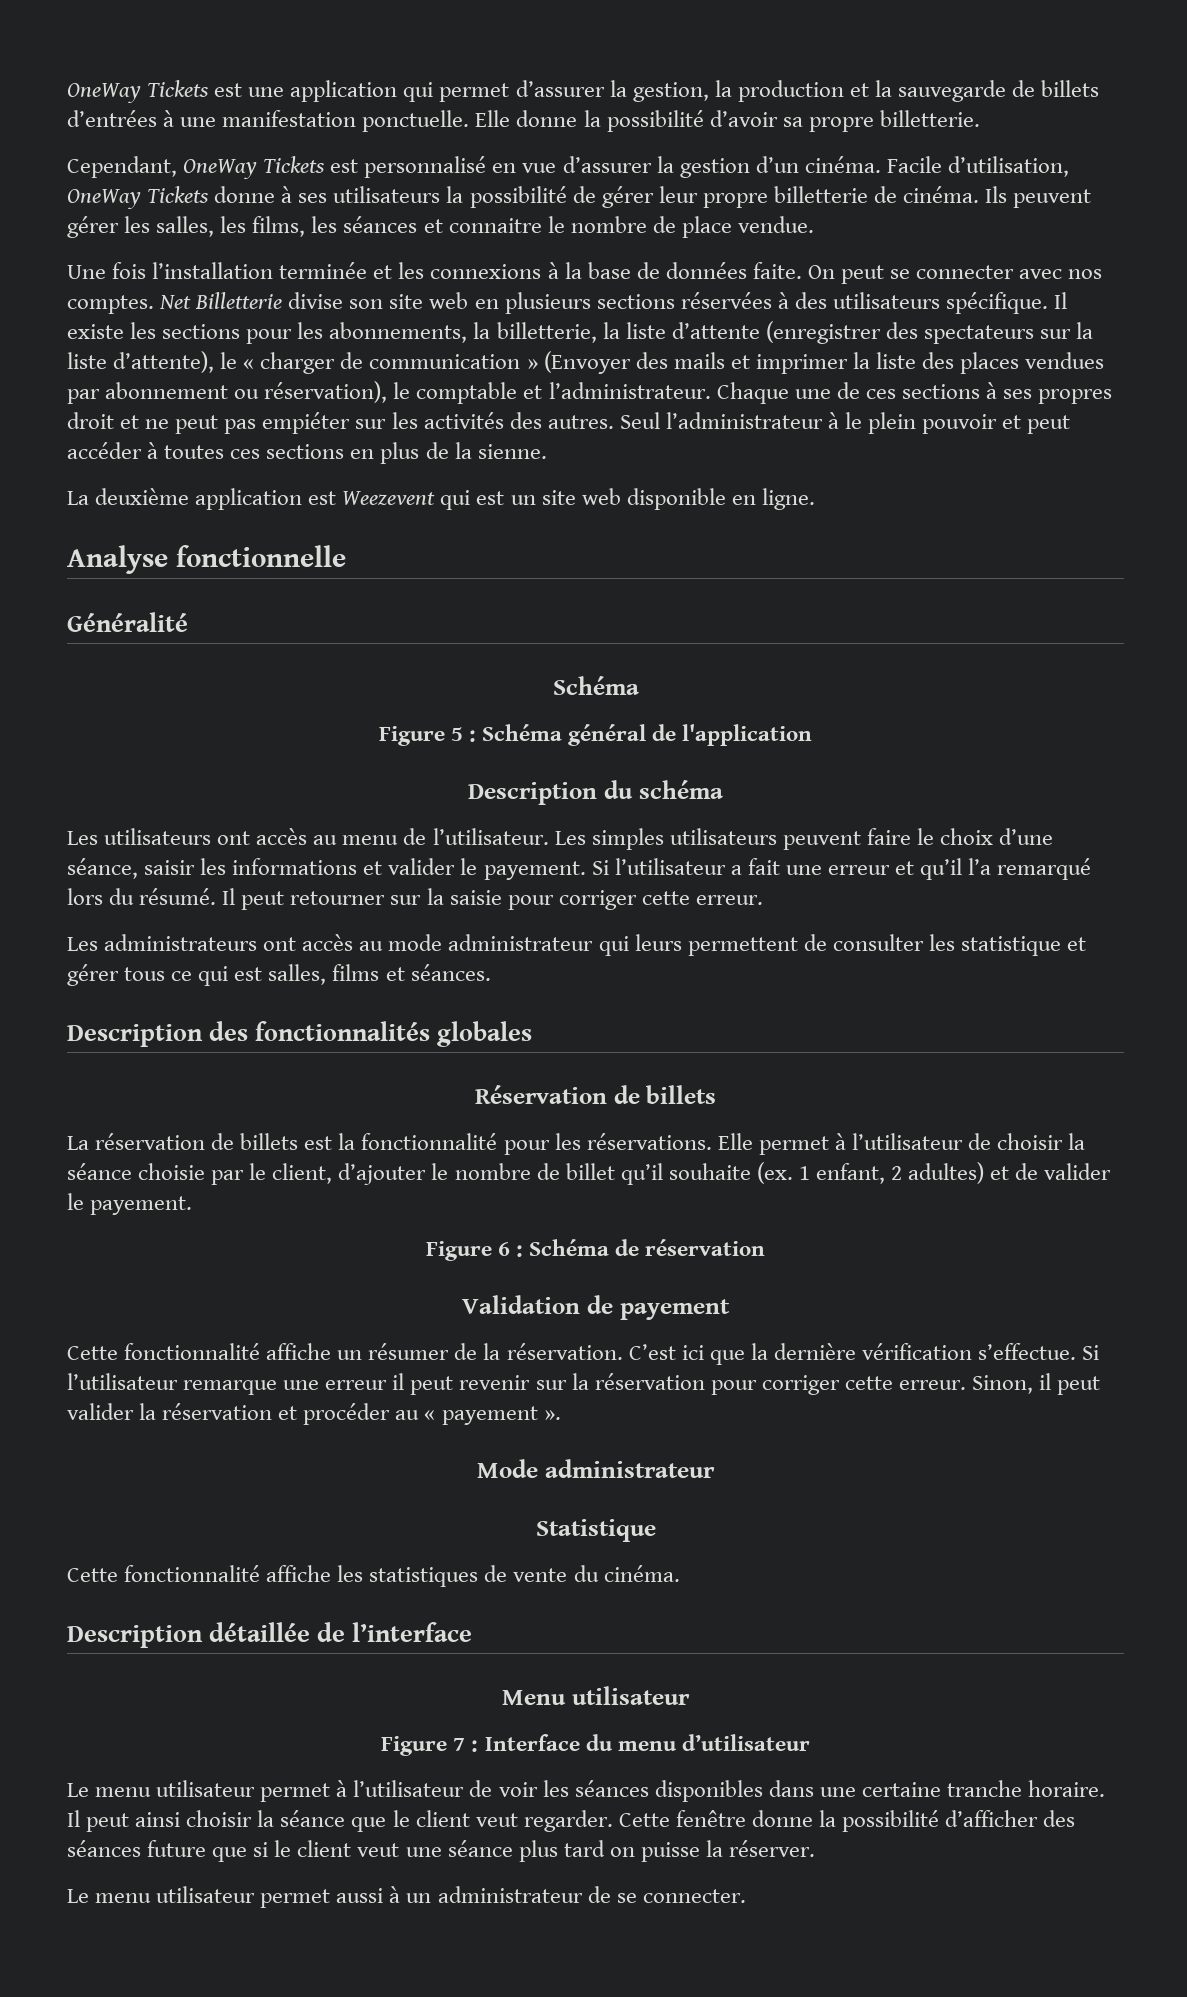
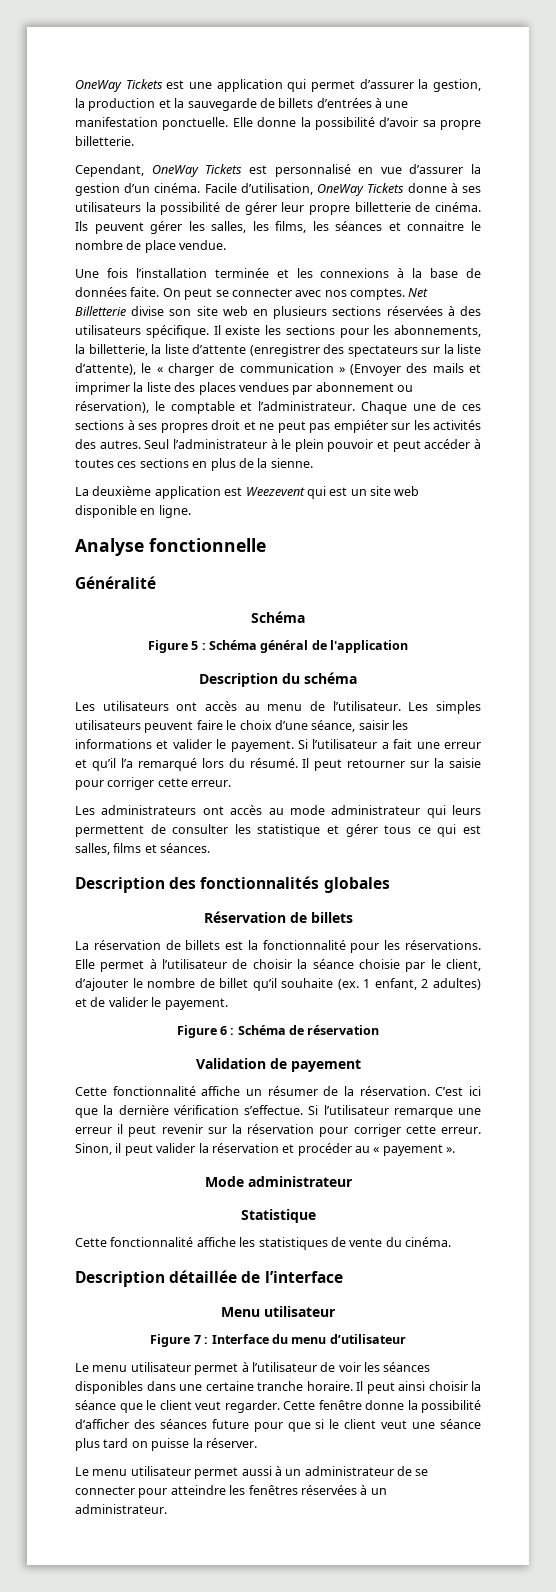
- Cette fenêtre donne la possibilité d’afficher des séances future que si le client veut une séance plus tard on puisse la réserver.
+ Cette fenêtre donne la possibilité d’afficher des séances future pour que si le client veut une séance plus tard on puisse la réserver.
- Le menu utilisateur permet aussi à un administrateur de se connecter.
+ Le menu utilisateur permet aussi à un administrateur de se connecter pour atteindre les fenêtres réservées à un administrateur.

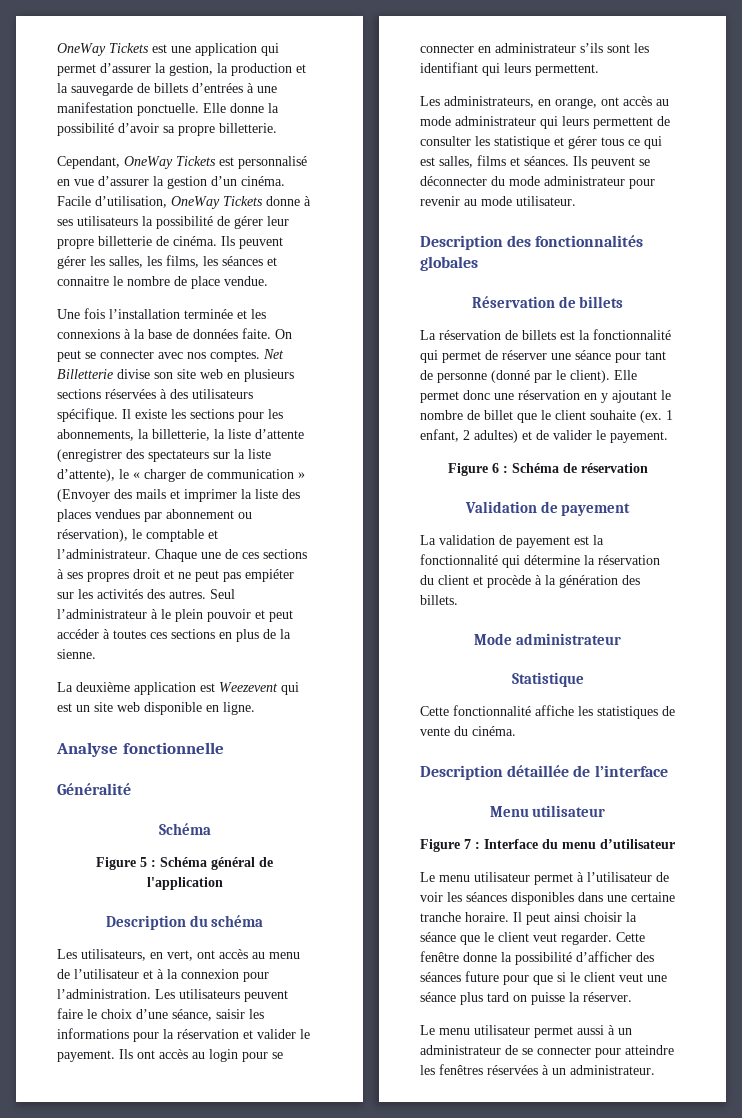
- Les utilisateurs ont accès au menu de l’utilisateur. Les simples utilisateurs peuvent faire le choix d’une séance, saisir les informations et valider le payement.
+ Les utilisateurs, en vert, ont accès au menu de l’utilisateur et à la connexion pour l’administration. Les utilisateurs peuvent faire le choix d’une séance, saisir les informations pour la réservation et valider le payement.
- Si l’utilisateur a fait une erreur et qu’il l’a remarqué lors du résumé. Il peut retourner sur la saisie pour corriger cette erreur.
- Les administrateurs ont accès au mode administrateur qui leurs permettent de consulter les statistique et gérer tous ce qui est salles, films et séances.
+ Ils ont accès au login pour se connecter en administrateur s’ils sont les identifiant qui leurs permettent.
+ Les administrateurs, en orange, ont accès au mode administrateur qui leurs permettent de consulter les statistique et gérer tous ce qui est salles, films et séances. Ils peuvent se déconnecter du mode administrateur pour revenir au mode utilisateur.
- La réservation de billets est la fonctionnalité pour les réservations. Elle permet à l’utilisateur de choisir la séance choisie par le client, d’ajouter le nombre de billet qu’il souhaite (ex.
+ La réservation de billets est la fonctionnalité qui permet de réserver une séance pour tant de personne (donné par le client). Elle permet donc une réservation en y ajoutant le nombre de billet que le client souhaite (ex.
- Cette fonctionnalité affiche un résumer de la réservation. C’est ici que la dernière vérification s’effectue. Si l’utilisateur remarque une erreur il peut revenir sur la réservation pour corriger cette erreur. Sinon, il peut valider la réservation et procéder au « payement ».
+ La validation de payement est la fonctionnalité qui détermine la réservation du client et procède à la génération des billets.

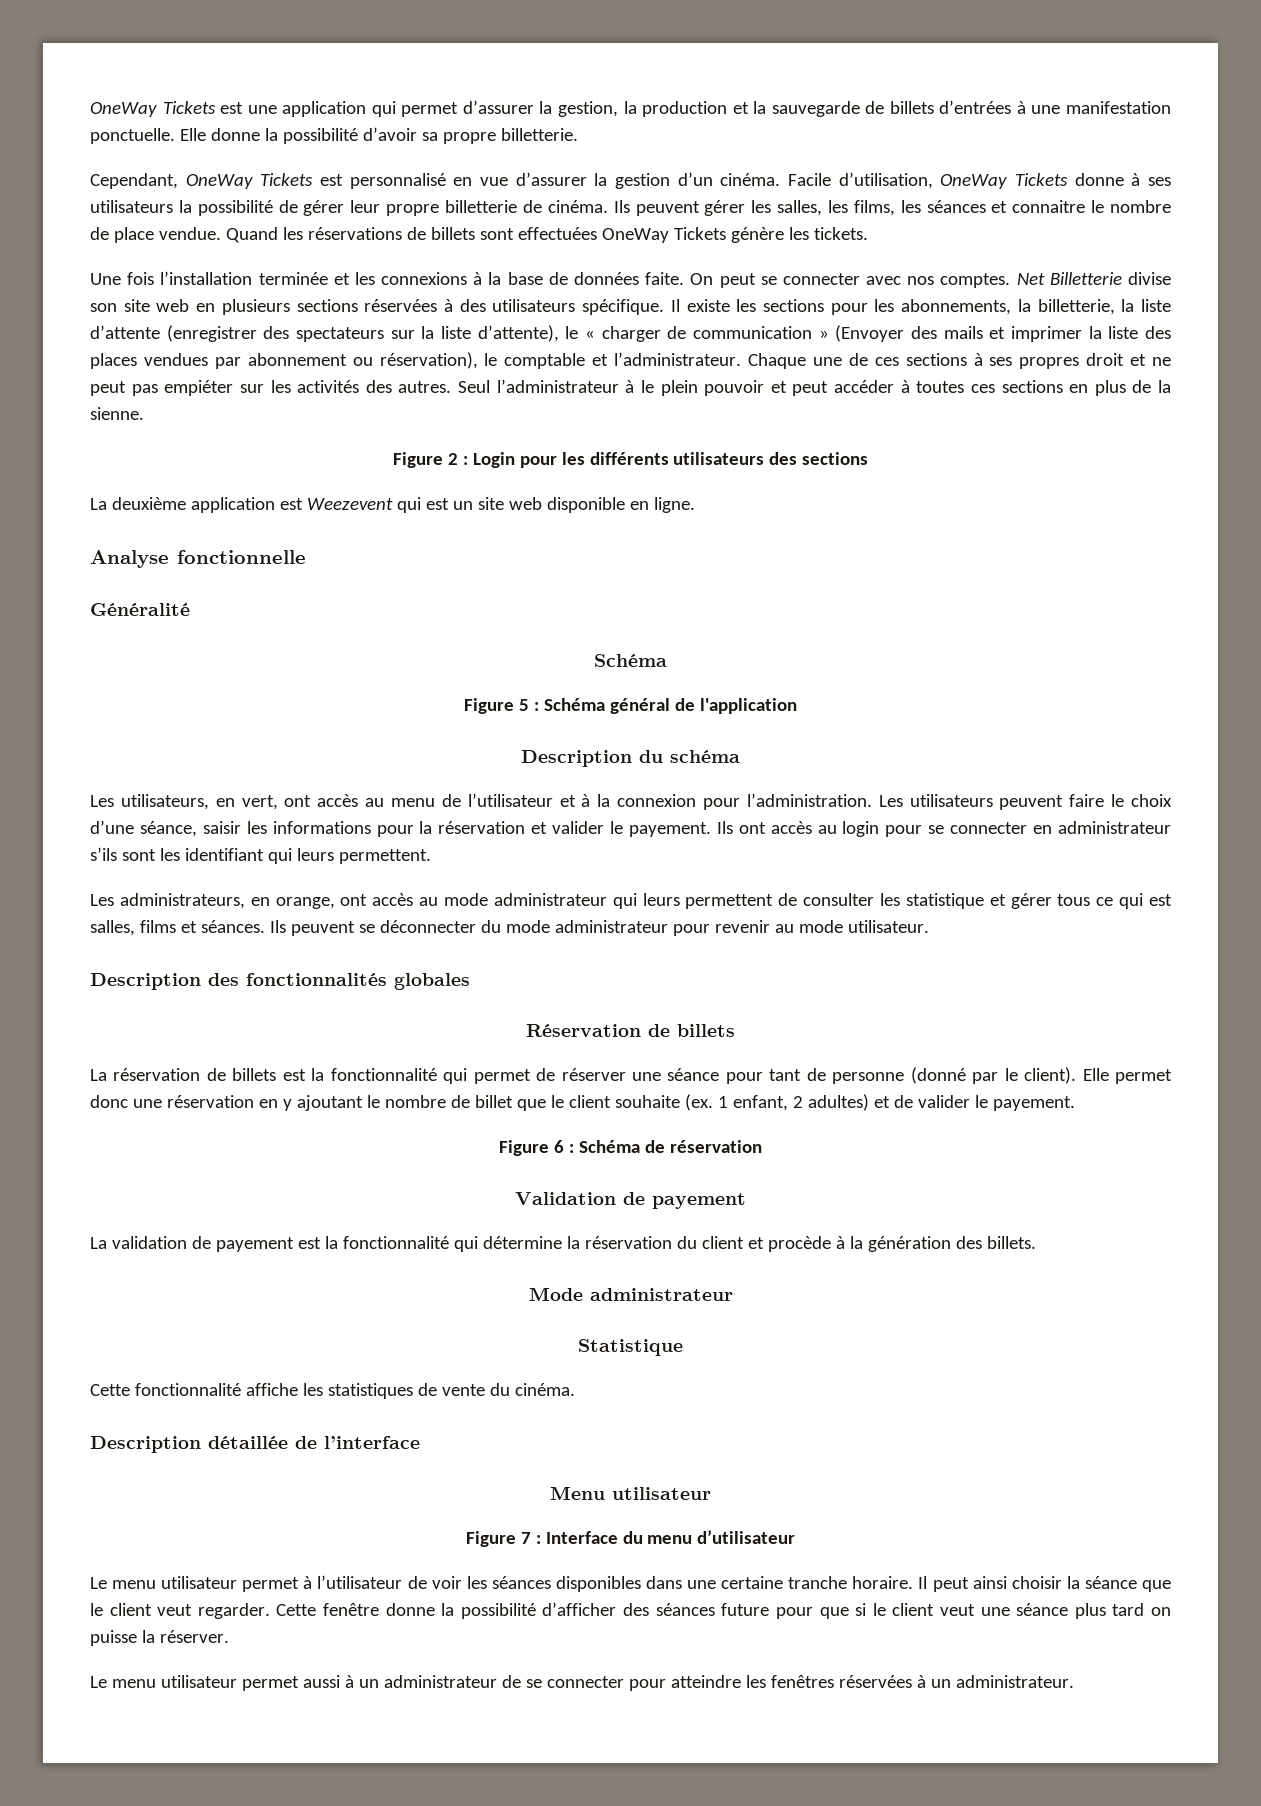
+ Quand les réservations de billets sont effectuées OneWay Tickets génère les tickets.
+ Figure 2 : Login pour les différents utilisateurs des sections

